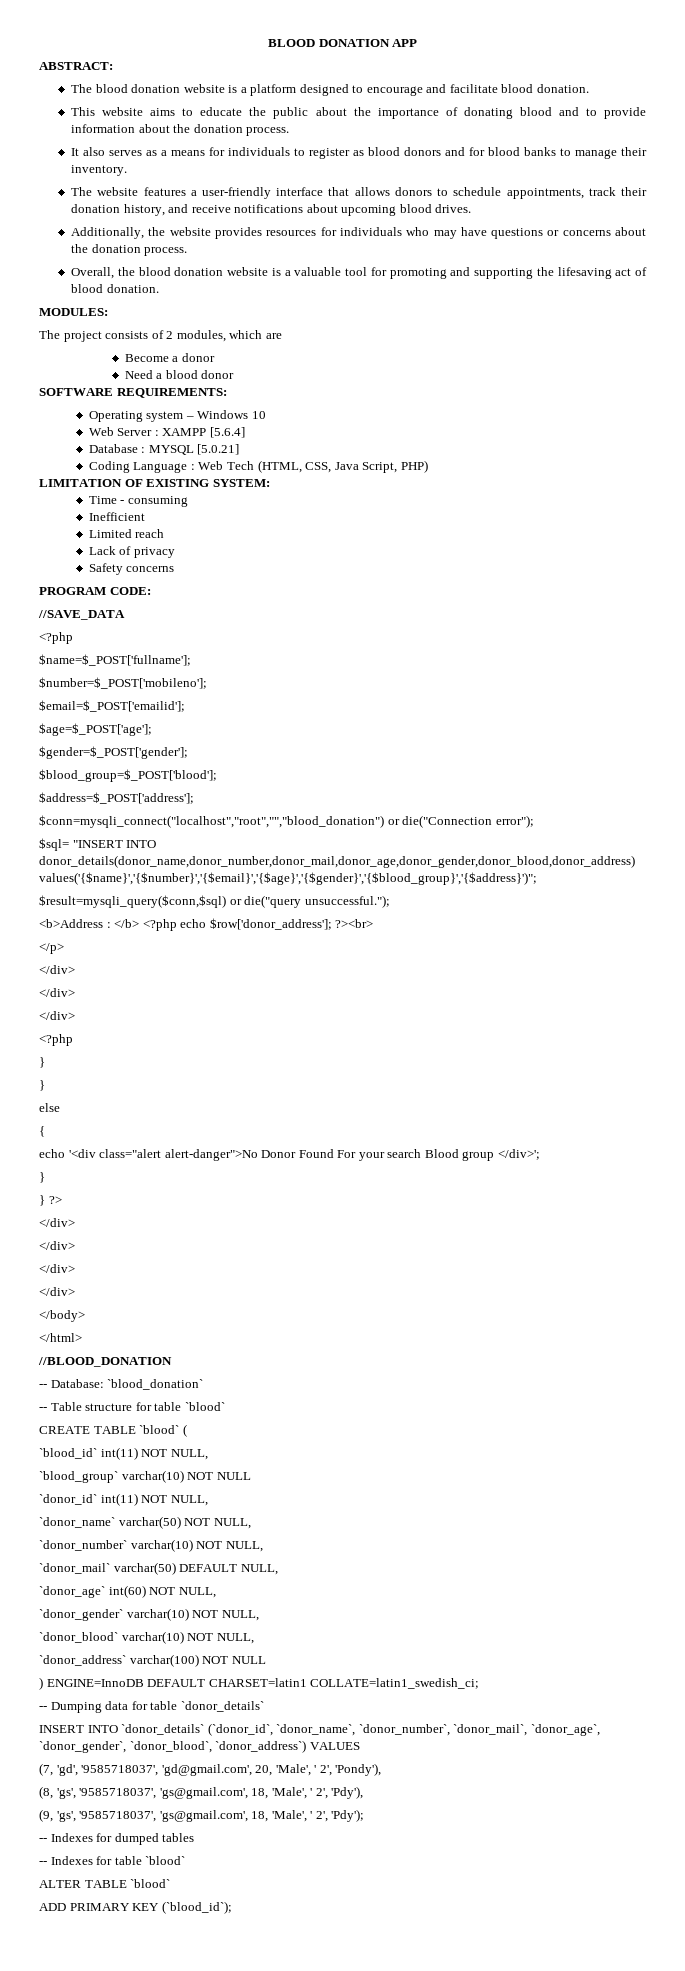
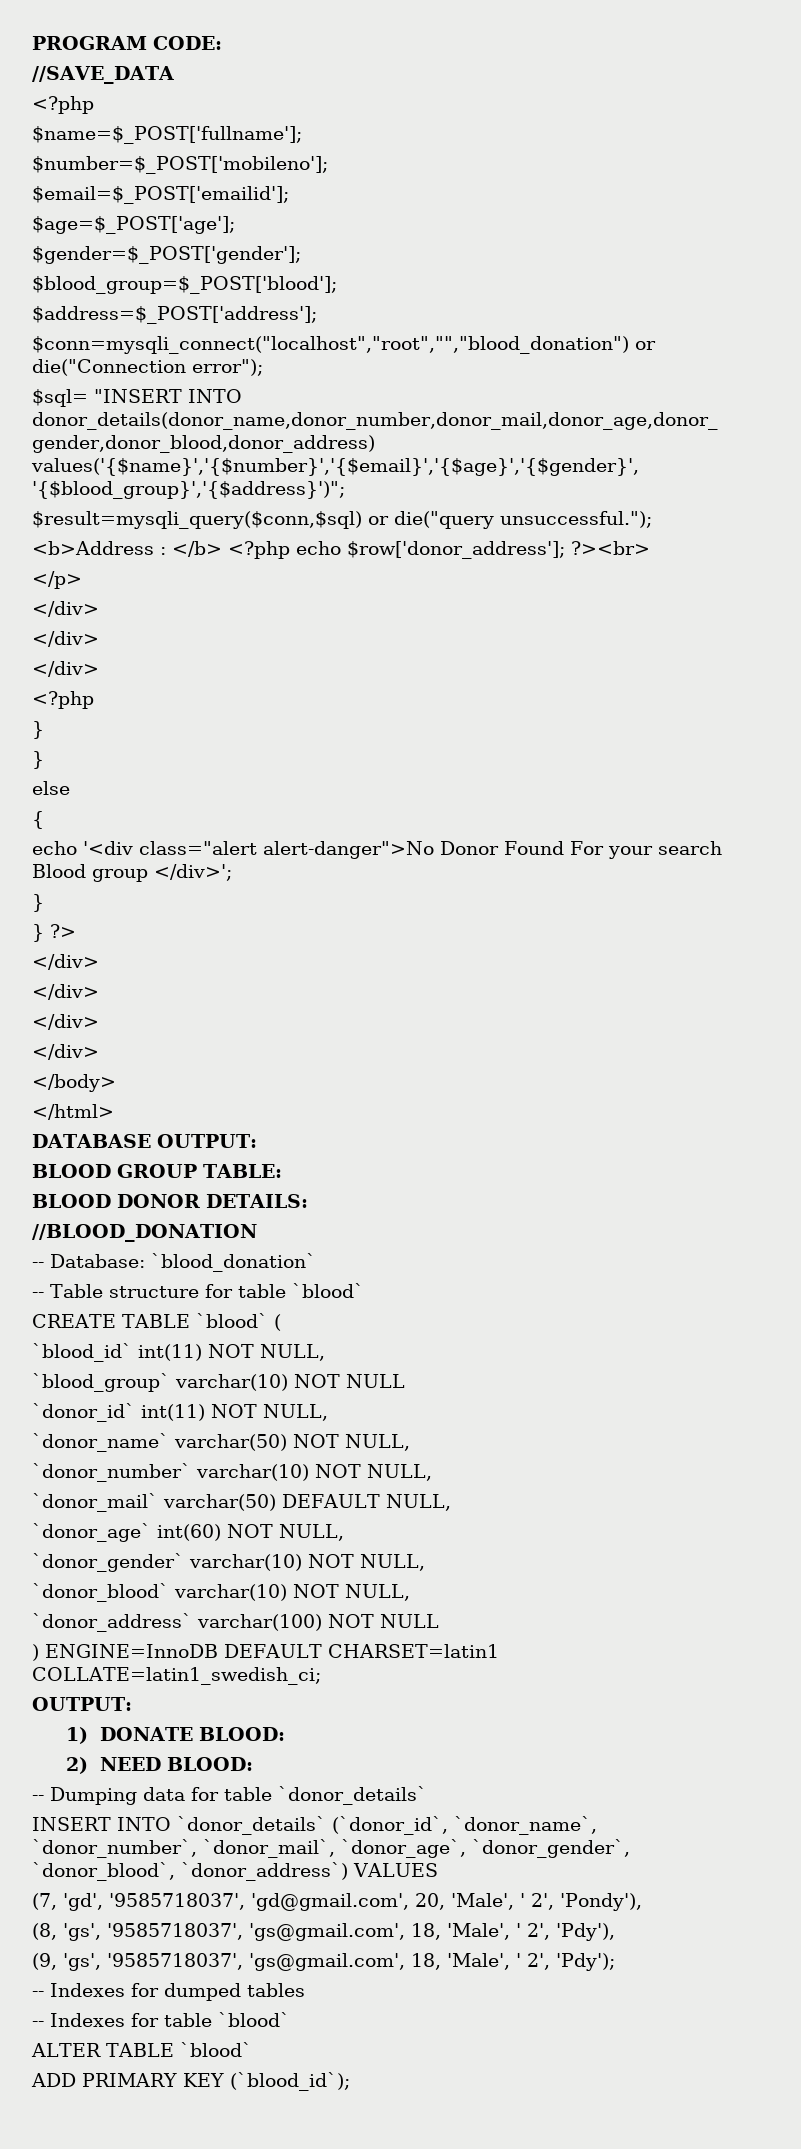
- BLOOD DONATION APP
- ABSTRACT:
- The blood donation website is a platform designed to encourage and facilitate blood donation.
- This website aims to educate the public about the importance of donating blood and to provide information about the donation process.
- It also serves as a means for individuals to register as blood donors and for blood banks to manage their inventory.
- The website features a user-friendly interface that allows donors to schedule appointments, track their donation history, and receive notifications about upcoming blood drives.
- Additionally, the website provides resources for individuals who may have questions or concerns about the donation process.
- Overall, the blood donation website is a valuable tool for promoting and supporting the lifesaving act of blood donation.
- MODULES:
- The project consists of 2 modules, which are
- Become a donor
- Need a blood donor
- SOFTWARE REQUIREMENTS:
- Operating system – Windows 10
- Web Server : XAMPP [5.6.4]
- Database : MYSQL [5.0.21]
- Coding Language : Web Tech (HTML, CSS, Java Script, PHP)
- LIMITATION OF EXISTING SYSTEM:
- Time - consuming
- Inefficient
- Limited reach
- Lack of privacy
- Safety concerns
+ DATABASE OUTPUT:
+ BLOOD GROUP TABLE:
+ BLOOD DONOR DETAILS:
  ) ENGINE=InnoDB DEFAULT CHARSET=latin1 COLLATE=latin1_swedish_ci;
+ OUTPUT:
+ 1) DONATE BLOOD:
+ 2) NEED BLOOD:

